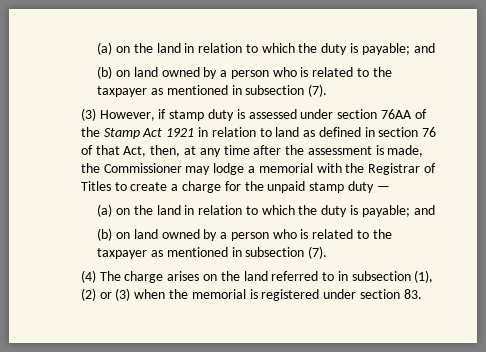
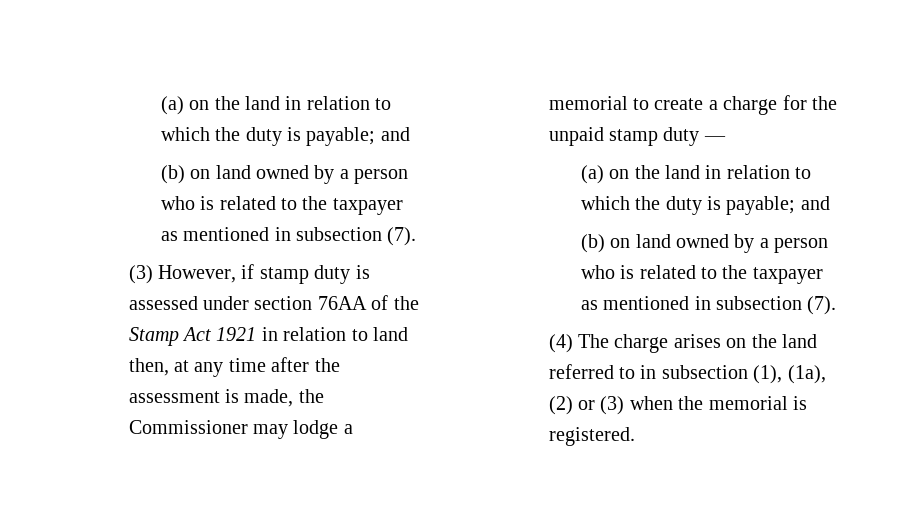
- (3) However, if stamp duty is assessed under section 76AA of the Stamp Act 1921 in relation to land as defined in section 76 of that Act, then, at any time after the assessment is made, the Commissioner may lodge a memorial with the Registrar of Titles to create a charge for the unpaid stamp duty —
+ (3) However, if stamp duty is assessed under section 76AA of the Stamp Act 1921 in relation to land then, at any time after the assessment is made, the Commissioner may lodge a memorial to create a charge for the unpaid stamp duty —
- (4) The charge arises on the land referred to in subsection (1), (2) or (3) when the memorial is registered under section 83.
+ (4) The charge arises on the land referred to in subsection (1), (1a), (2) or (3) when the memorial is registered.

